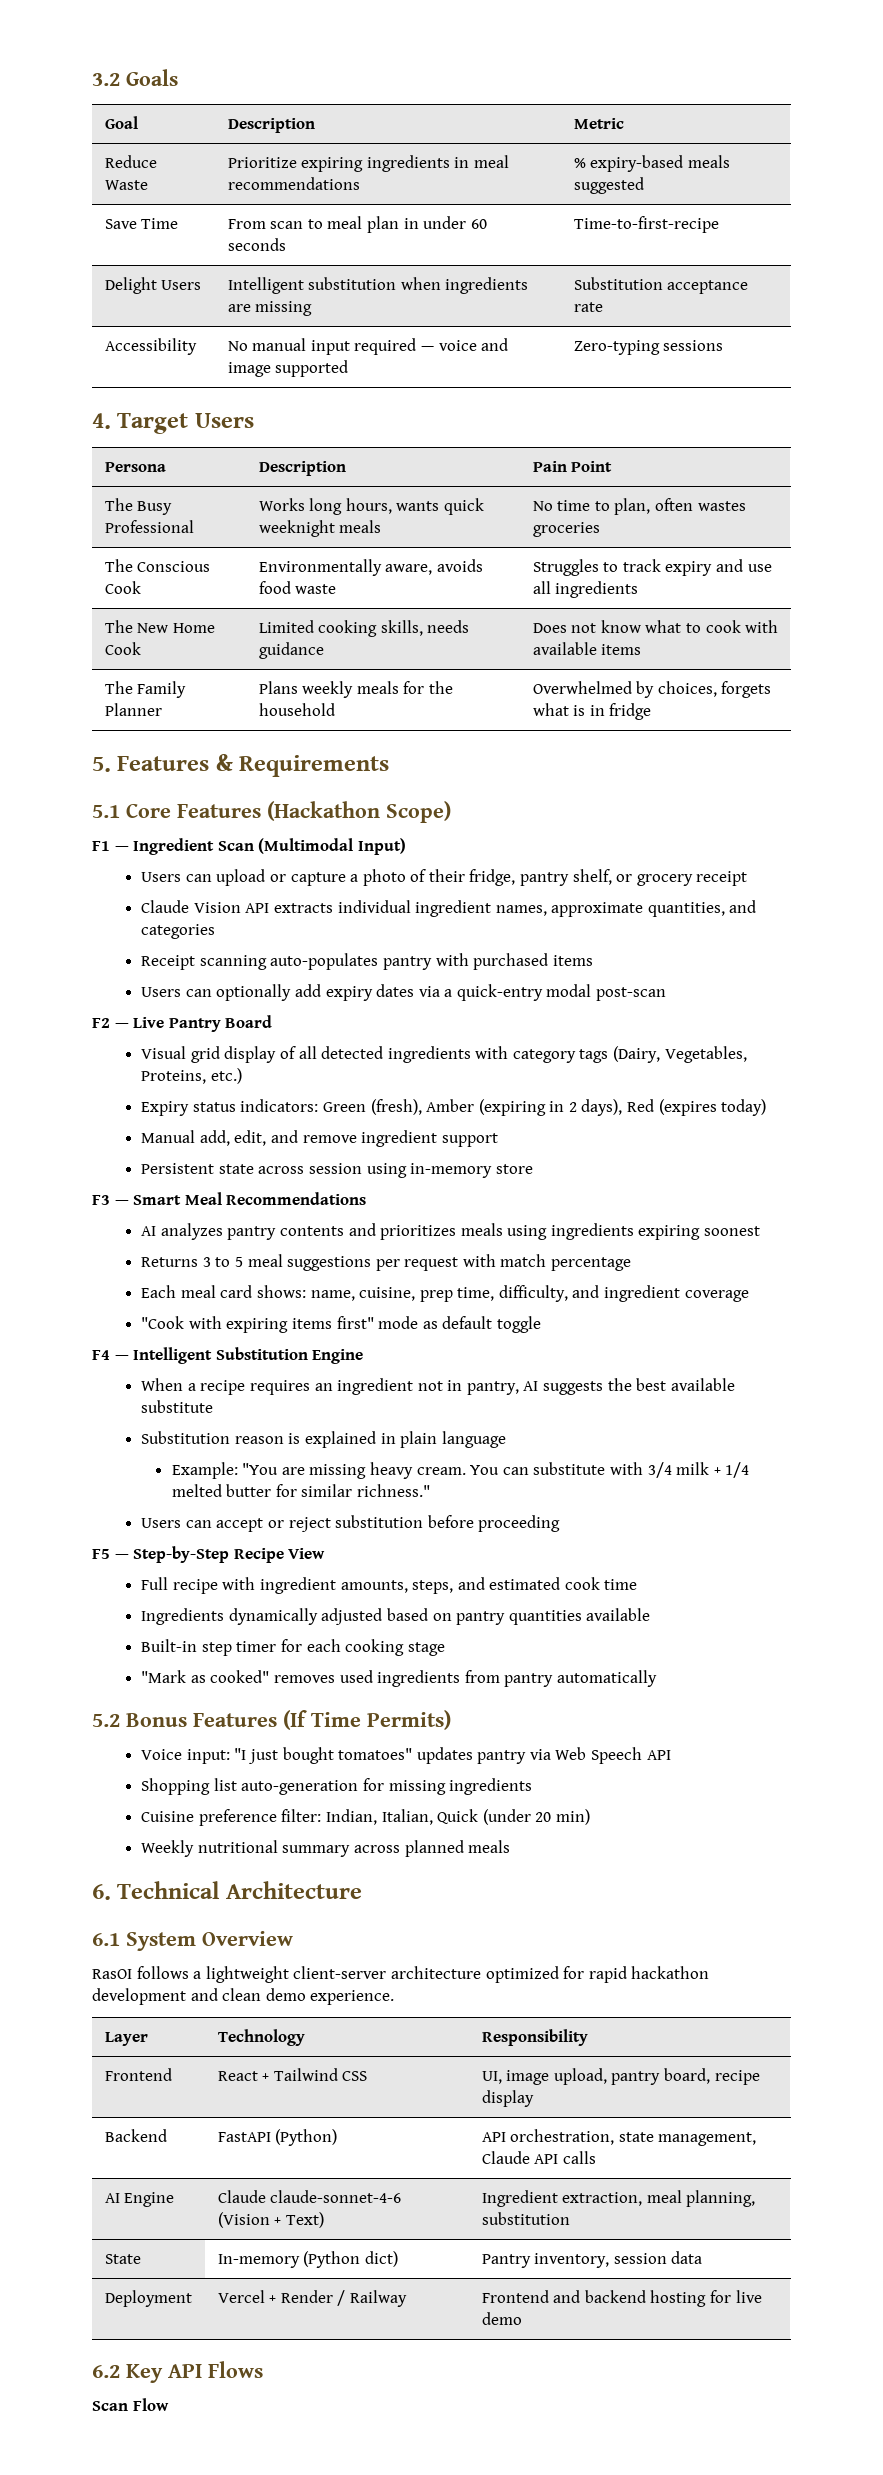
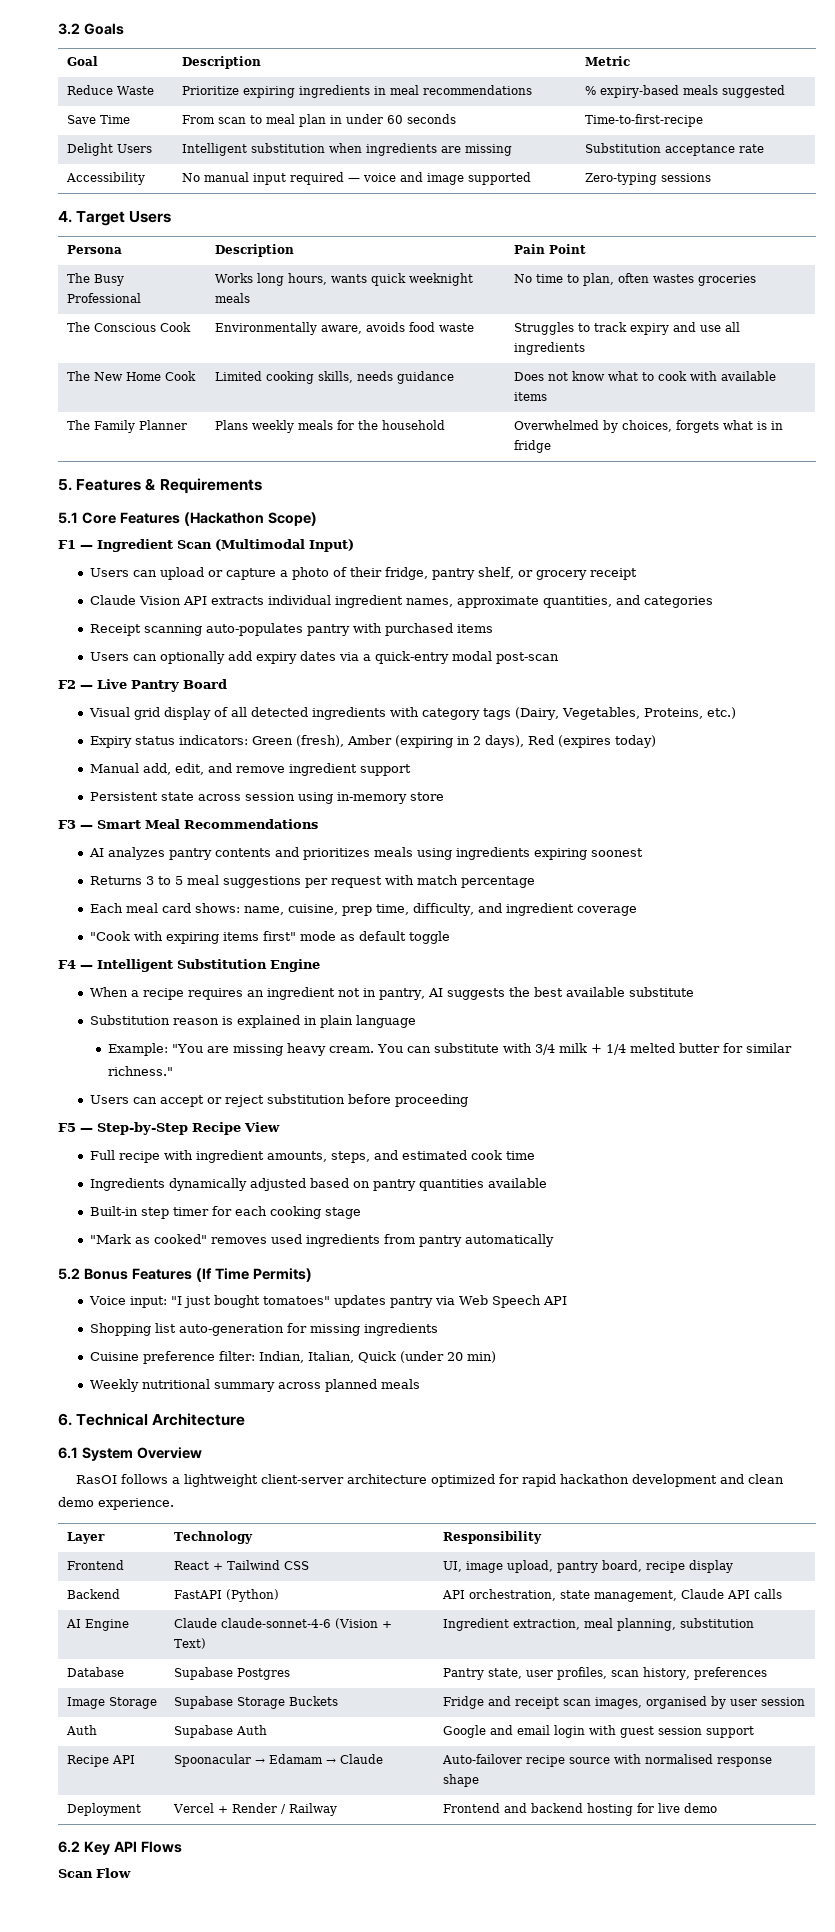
- State | In-memory (Python dict) | Pantry inventory, session data
+ Database | Supabase Postgres | Pantry state, user profiles, scan history, preferences
+ Image Storage | Supabase Storage Buckets | Fridge and receipt scan images, organised by user session
+ Auth | Supabase Auth | Google and email login with guest session support
+ Recipe API | Spoonacular → Edamam → Claude | Auto-failover recipe source with normalised response shape

